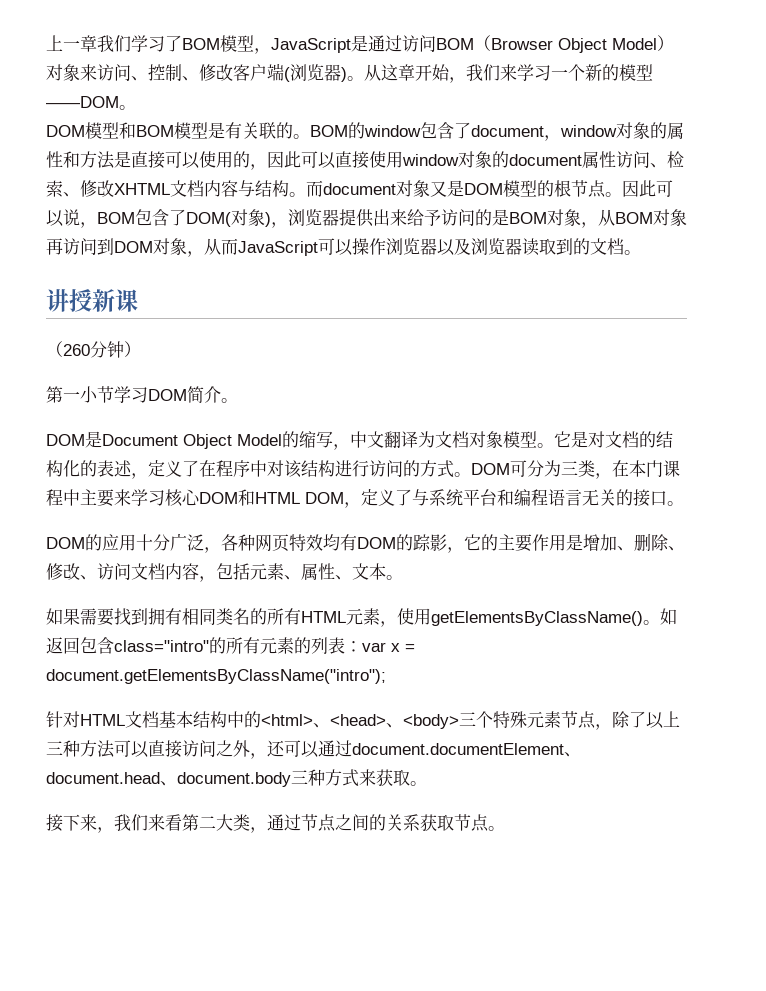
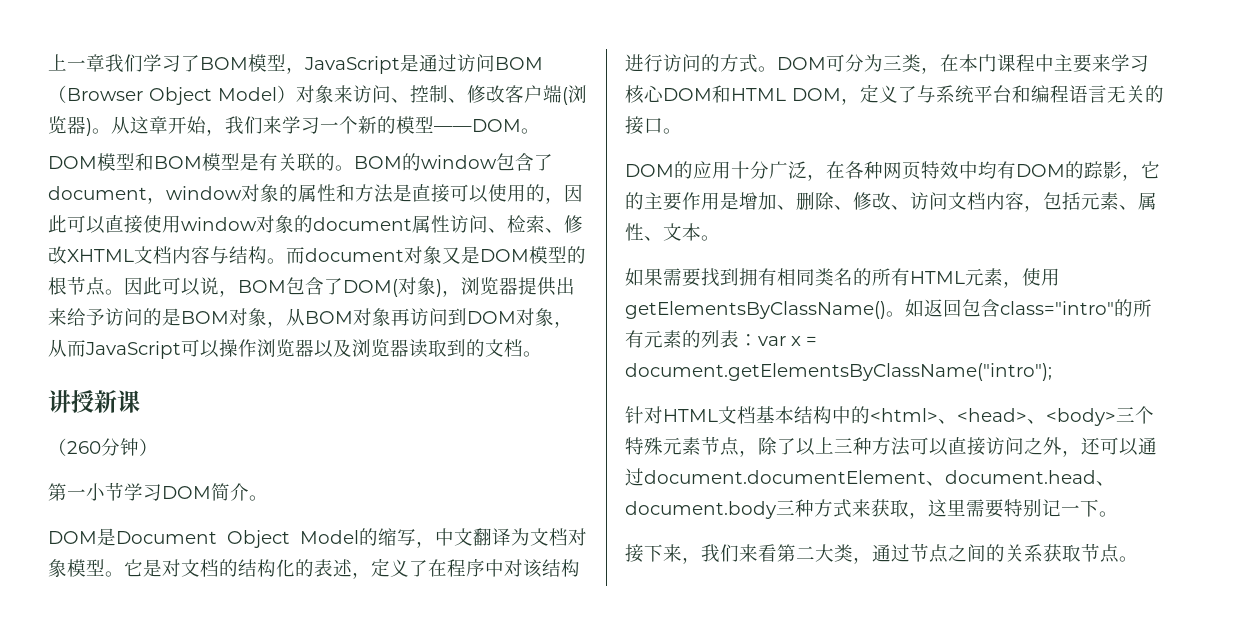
- DOM的应用十分广泛，各种网页特效均有DOM的踪影，它的主要作用是增加、删除、修改、访问文档内容，包括元素、属性、文本。
+ DOM的应用十分广泛，在各种网页特效中均有DOM的踪影，它的主要作用是增加、删除、修改、访问文档内容，包括元素、属性、文本。
- 针对HTML文档基本结构中的<html>、<head>、<body>三个特殊元素节点，除了以上三种方法可以直接访问之外，还可以通过document.documentElement、document.head、document.body三种方式来获取。
+ 针对HTML文档基本结构中的<html>、<head>、<body>三个特殊元素节点，除了以上三种方法可以直接访问之外，还可以通过document.documentElement、document.head、document.body三种方式来获取，这里需要特别记一下。

